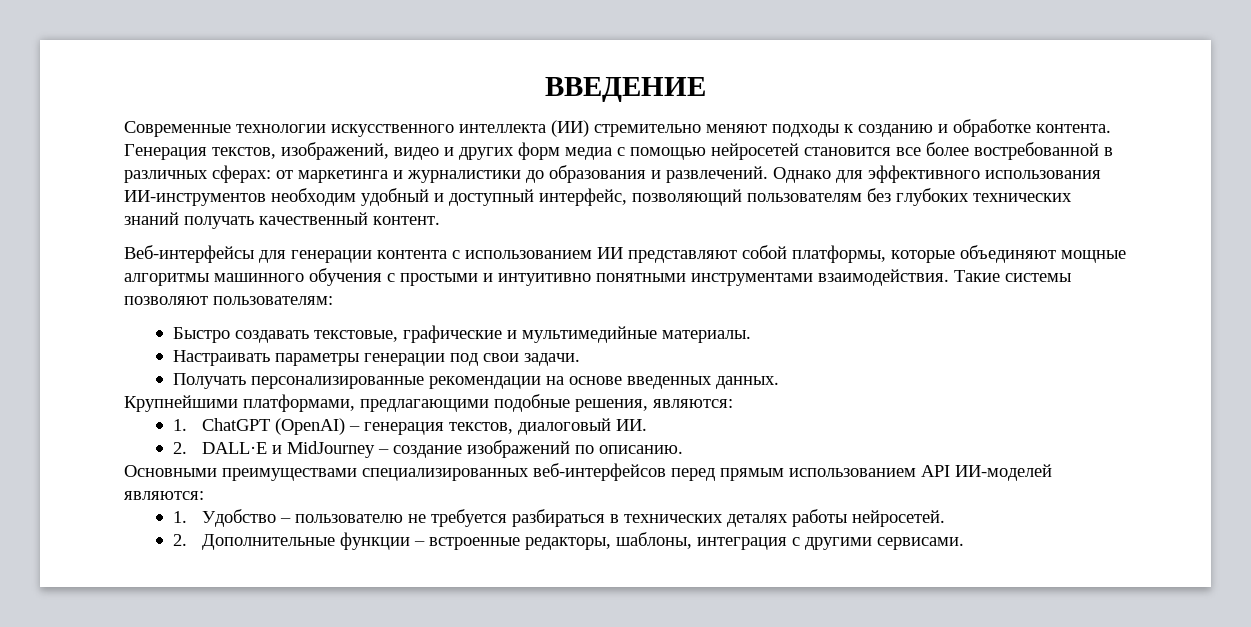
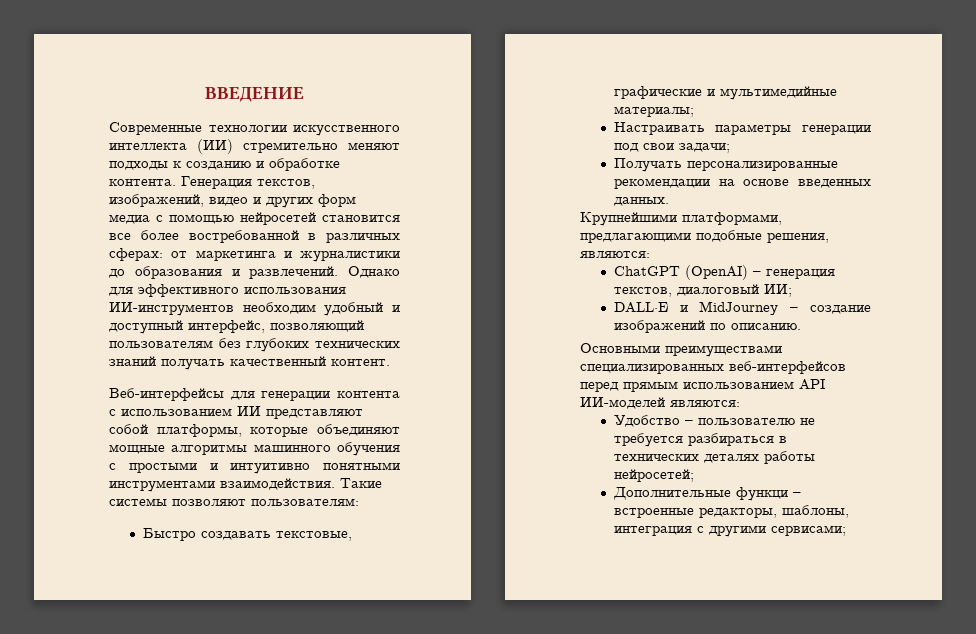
- Быстро создавать текстовые, графические и мультимедийные материалы.
+ Быстро создавать текстовые, графические и мультимедийные материалы;
- Настраивать параметры генерации под свои задачи.
+ Настраивать параметры генерации под свои задачи;
- 1. ChatGPT (OpenAI) – генерация текстов, диалоговый ИИ.
- 2. DALL·E и MidJourney – создание изображений по описанию.
+ ChatGPT (OpenAI) – генерация текстов, диалоговый ИИ;
+ DALL·E и MidJourney – создание изображений по описанию.
- 1. Удобство – пользователю не требуется разбираться в технических деталях работы нейросетей.
- 2. Дополнительные функции – встроенные редакторы, шаблоны, интеграция с другими сервисами.
+ Удобство – пользователю не требуется разбираться в технических деталях работы нейросетей;
+ Дополнительные функци – встроенные редакторы, шаблоны, интеграция с другими сервисами;

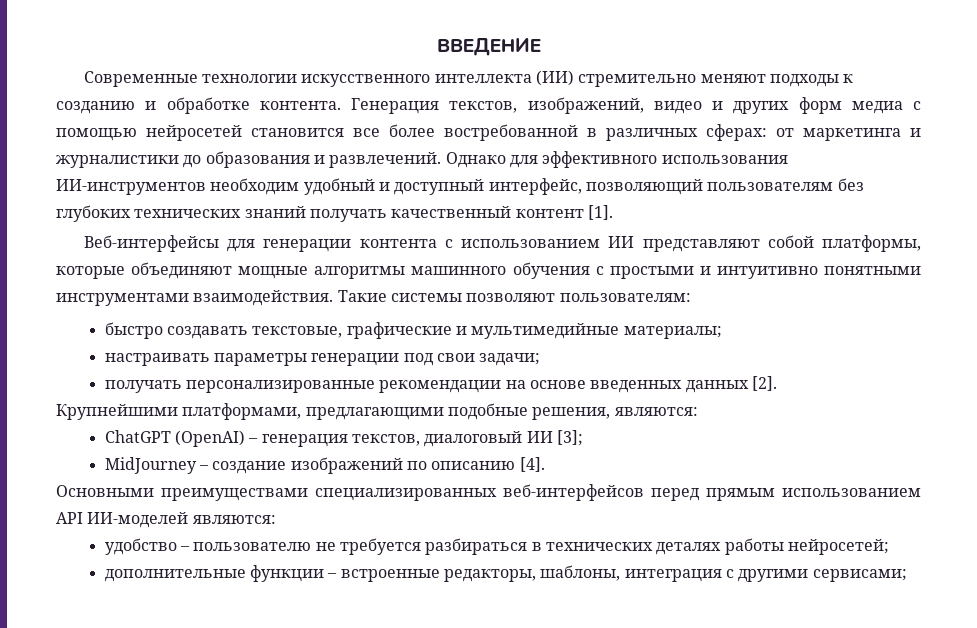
- Однако для эффективного использования ИИ-инструментов необходим удобный и доступный интерфейс, позволяющий пользователям без глубоких технических знаний получать качественный контент.
+ Однако для эффективного использования ИИ-инструментов необходим удобный и доступный интерфейс, позволяющий пользователям без глубоких технических знаний получать качественный контент [1].
- Быстро создавать текстовые, графические и мультимедийные материалы;
+ быстро создавать текстовые, графические и мультимедийные материалы;
- Настраивать параметры генерации под свои задачи;
+ настраивать параметры генерации под свои задачи;
- Получать персонализированные рекомендации на основе введенных данных.
+ получать персонализированные рекомендации на основе введенных данных [2].
- ChatGPT (OpenAI) – генерация текстов, диалоговый ИИ;
- DALL·E и MidJourney – создание изображений по описанию.
+ ChatGPT (OpenAI) – генерация текстов, диалоговый ИИ [3];
+ MidJourney – создание изображений по описанию [4].
- Удобство – пользователю не требуется разбираться в технических деталях работы нейросетей;
+ удобство – пользователю не требуется разбираться в технических деталях работы нейросетей;
- Дополнительные функци – встроенные редакторы, шаблоны, интеграция с другими сервисами;
+ дополнительные функции – встроенные редакторы, шаблоны, интеграция с другими сервисами;

